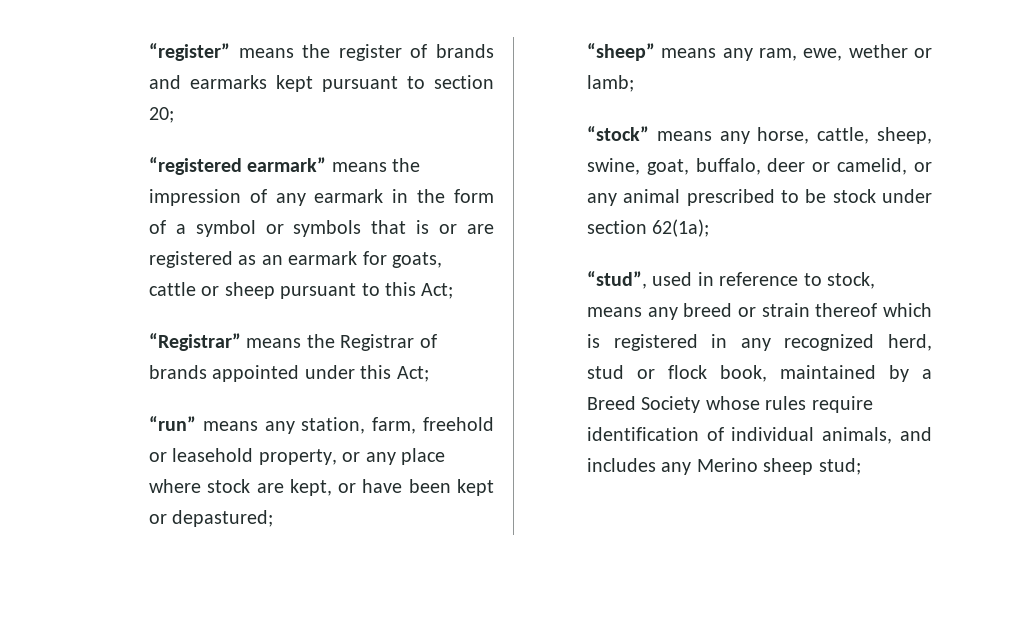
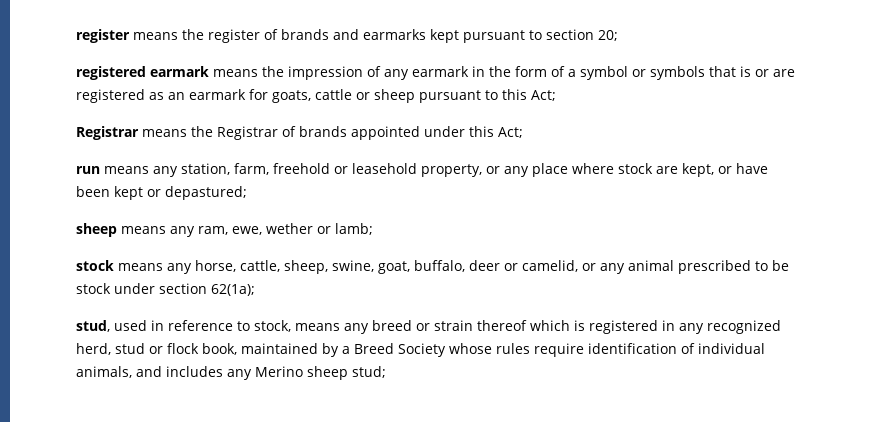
- “register” means the register of brands and earmarks kept pursuant to section 20;
+ register means the register of brands and earmarks kept pursuant to section 20;
- “registered earmark” means the impression of any earmark in the form of a symbol or symbols that is or are registered as an earmark for goats, cattle or sheep pursuant to this Act;
+ registered earmark means the impression of any earmark in the form of a symbol or symbols that is or are registered as an earmark for goats, cattle or sheep pursuant to this Act;
- “Registrar” means the Registrar of brands appointed under this Act;
+ Registrar means the Registrar of brands appointed under this Act;
- “run” means any station, farm, freehold or leasehold property, or any place where stock are kept, or have been kept or depastured;
+ run means any station, farm, freehold or leasehold property, or any place where stock are kept, or have been kept or depastured;
- “sheep” means any ram, ewe, wether or lamb;
+ sheep means any ram, ewe, wether or lamb;
- “stock” means any horse, cattle, sheep, swine, goat, buffalo, deer or camelid, or any animal prescribed to be stock under section 62(1a);
+ stock means any horse, cattle, sheep, swine, goat, buffalo, deer or camelid, or any animal prescribed to be stock under section 62(1a);
- “stud”, used in reference to stock, means any breed or strain thereof which is registered in any recognized herd, stud or flock book, maintained by a Breed Society whose rules require identification of individual animals, and includes any Merino sheep stud;
+ stud, used in reference to stock, means any breed or strain thereof which is registered in any recognized herd, stud or flock book, maintained by a Breed Society whose rules require identification of individual animals, and includes any Merino sheep stud;

